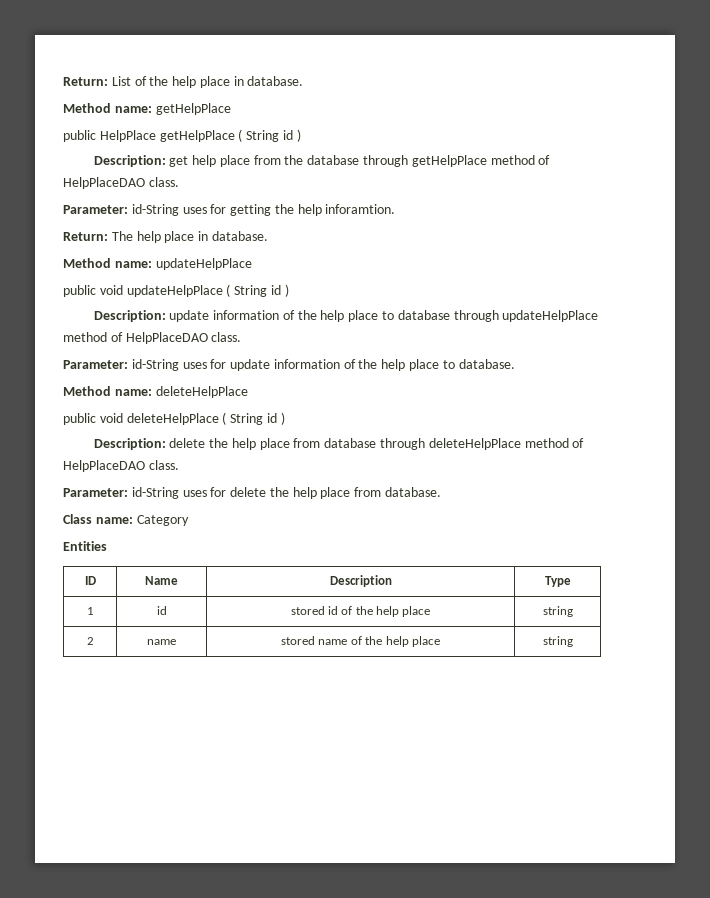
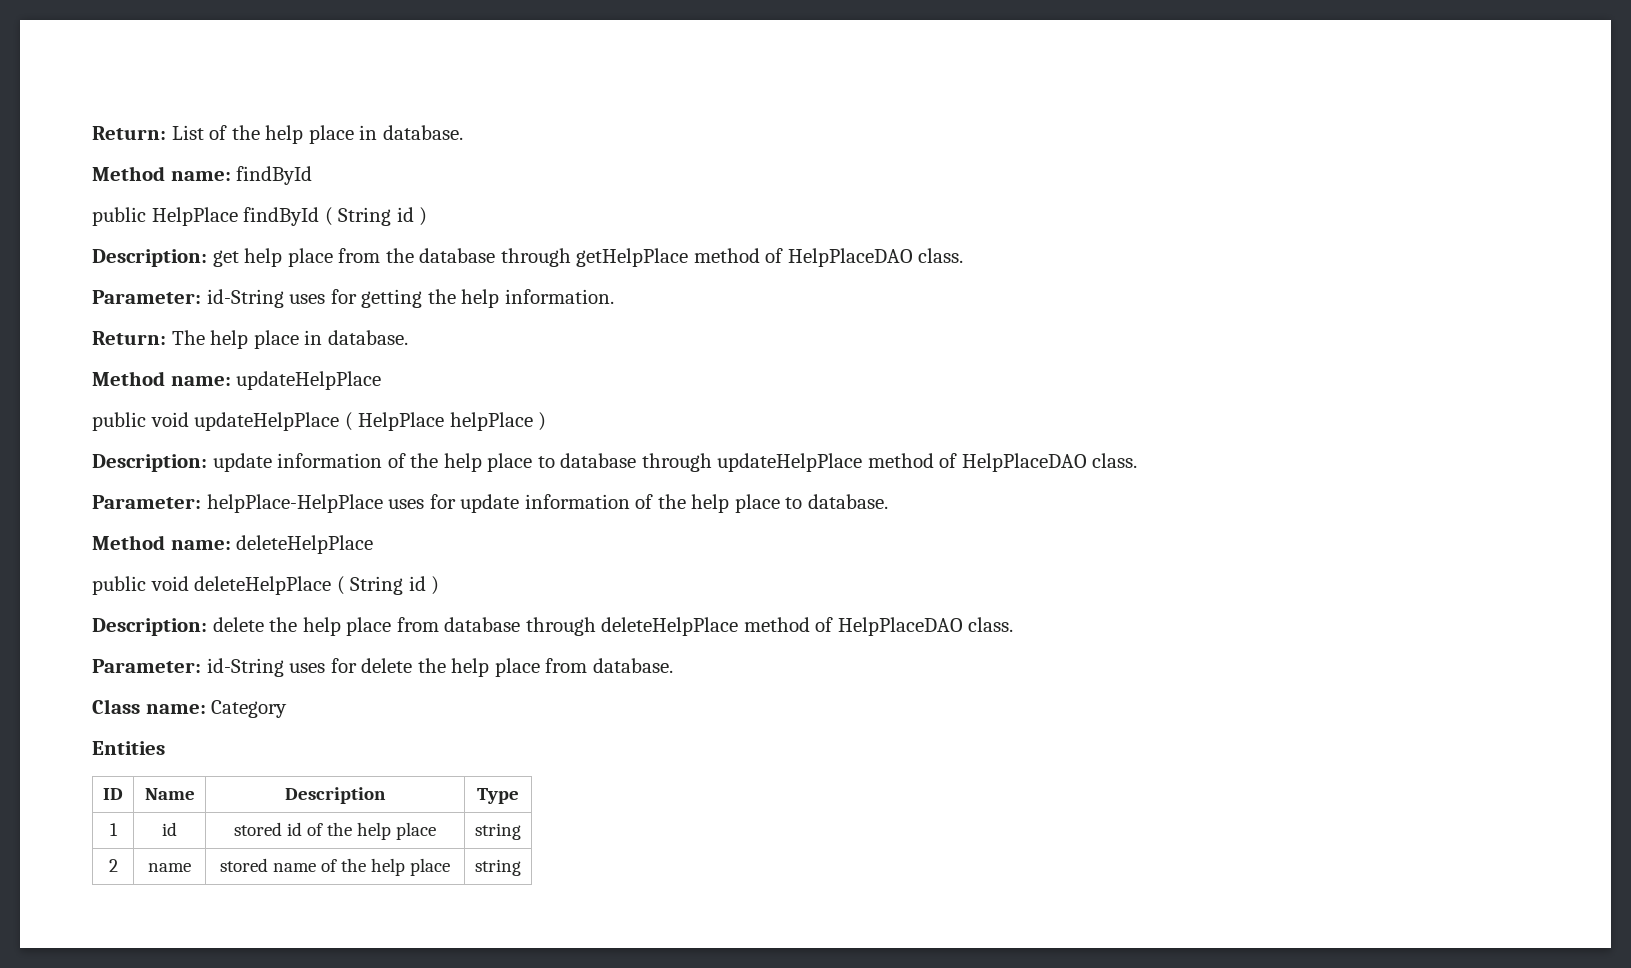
- Method name: getHelpPlace
+ Method name: findById
- public HelpPlace getHelpPlace ( String id )
+ public HelpPlace findById ( String id )
- Parameter: id-String uses for getting the help inforamtion.
+ Parameter: id-String uses for getting the help information.
- public void updateHelpPlace ( String id )
+ public void updateHelpPlace ( HelpPlace helpPlace )
- Parameter: id-String uses for update information of the help place to database.
+ Parameter: helpPlace-HelpPlace uses for update information of the help place to database.

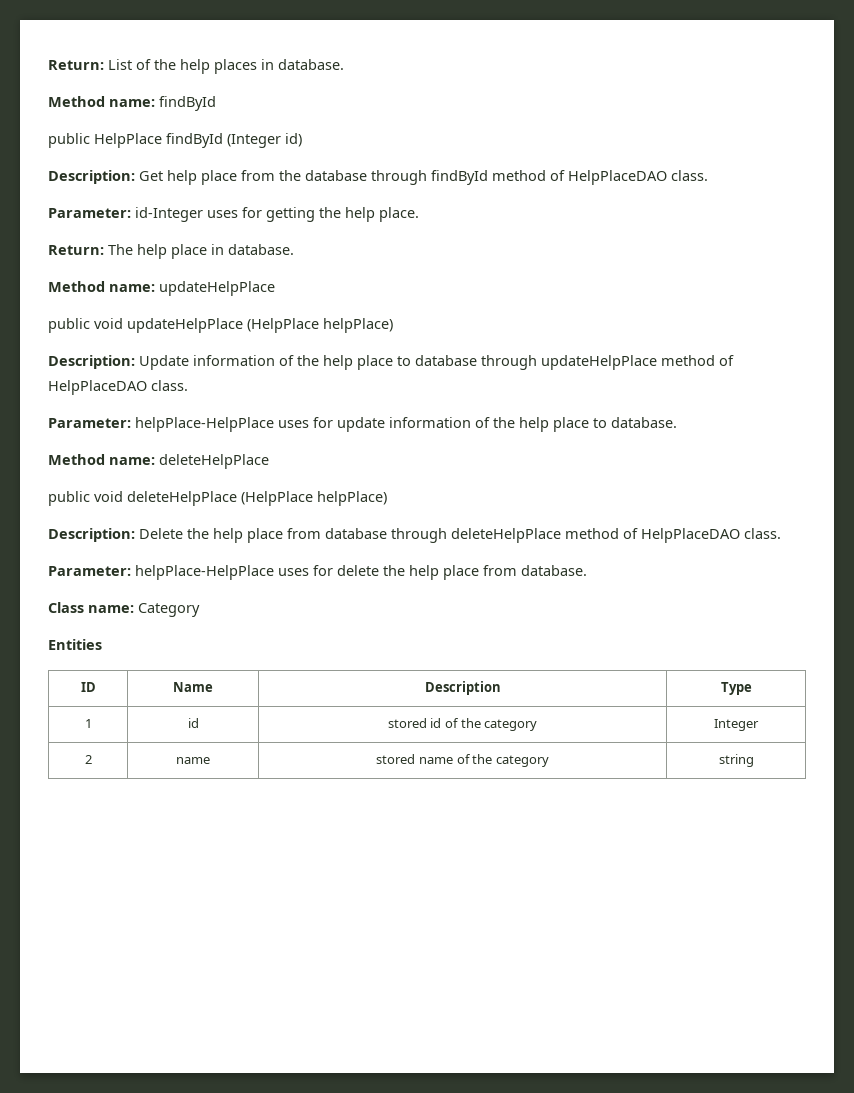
- Return: List of the help place in database.
+ Return: List of the help places in database.
- public HelpPlace findById ( String id )
- Description: get help place from the database through getHelpPlace method of HelpPlaceDAO class.
- Parameter: id-String uses for getting the help information.
+ public HelpPlace findById (Integer id)
+ Description: Get help place from the database through findById method of HelpPlaceDAO class.
+ Parameter: id-Integer uses for getting the help place.
- public void updateHelpPlace ( HelpPlace helpPlace )
- Description: update information of the help place to database through updateHelpPlace method of HelpPlaceDAO class.
+ public void updateHelpPlace (HelpPlace helpPlace)
+ Description: Update information of the help place to database through updateHelpPlace method of HelpPlaceDAO class.
- public void deleteHelpPlace ( String id )
- Description: delete the help place from database through deleteHelpPlace method of HelpPlaceDAO class.
+ public void deleteHelpPlace (HelpPlace helpPlace)
+ Description: Delete the help place from database through deleteHelpPlace method of HelpPlaceDAO class.
- Parameter: id-String uses for delete the help place from database.
+ Parameter: helpPlace-HelpPlace uses for delete the help place from database.
- 1 | id | stored id of the help place | string
+ 1 | id | stored id of the category | Integer
- 2 | name | stored name of the help place | string
+ 2 | name | stored name of the category | string

